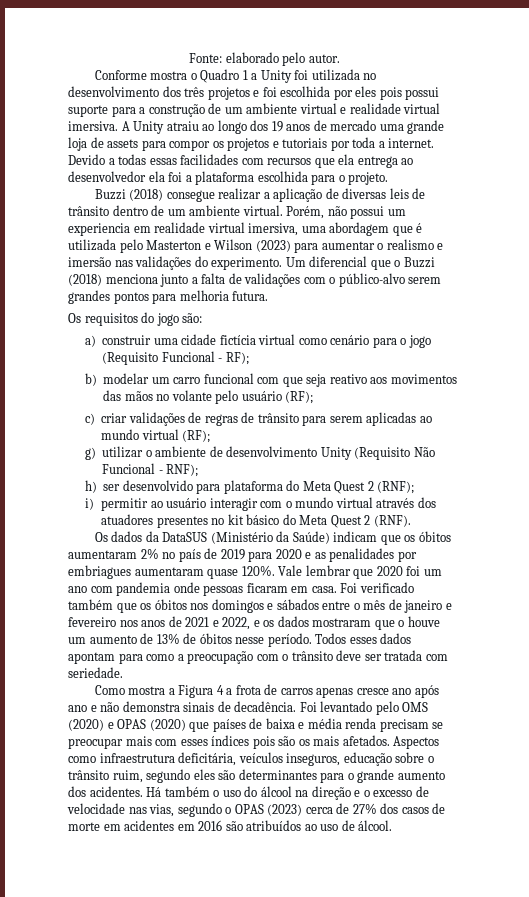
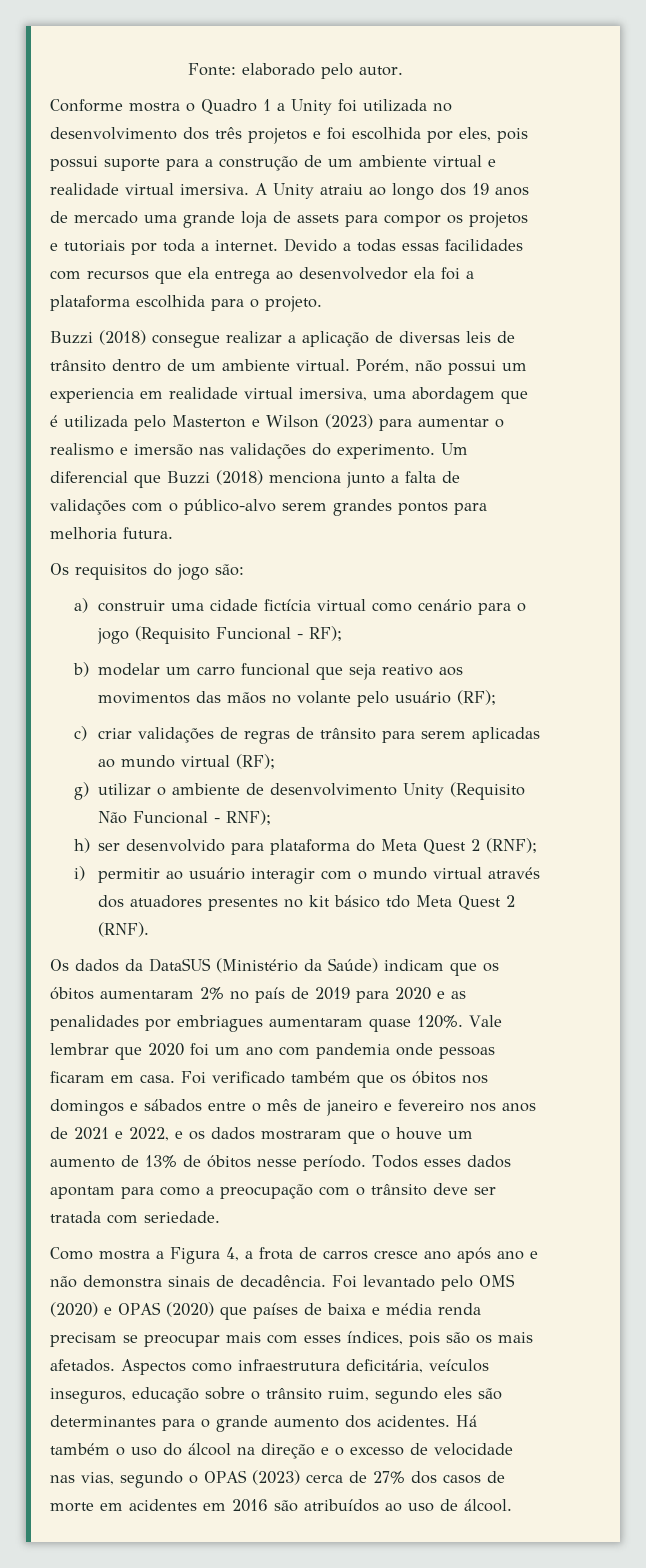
- Conforme mostra o Quadro 1 a Unity foi utilizada no desenvolvimento dos três projetos e foi escolhida por eles pois possui suporte para a construção de um ambiente virtual e realidade virtual imersiva.
+ Conforme mostra o Quadro 1 a Unity foi utilizada no desenvolvimento dos três projetos e foi escolhida por eles, pois possui suporte para a construção de um ambiente virtual e realidade virtual imersiva.
- Um diferencial que o Buzzi (2018) menciona junto a falta de validações com o público-alvo serem grandes pontos para melhoria futura.
+ Um diferencial que Buzzi (2018) menciona junto a falta de validações com o público-alvo serem grandes pontos para melhoria futura.
- b) modelar um carro funcional com que seja reativo aos movimentos das mãos no volante pelo usuário (RF);
+ b) modelar um carro funcional que seja reativo aos movimentos das mãos no volante pelo usuário (RF);
- i) permitir ao usuário interagir com o mundo virtual através dos atuadores presentes no kit básico do Meta Quest 2 (RNF).
+ i) permitir ao usuário interagir com o mundo virtual através dos atuadores presentes no kit básico tdo Meta Quest 2 (RNF).
- Como mostra a Figura 4 a frota de carros apenas cresce ano após ano e não demonstra sinais de decadência.
+ Como mostra a Figura 4, a frota de carros cresce ano após ano e não demonstra sinais de decadência.
- Foi levantado pelo OMS (2020) e OPAS (2020) que países de baixa e média renda precisam se preocupar mais com esses índices pois são os mais afetados.
+ Foi levantado pelo OMS (2020) e OPAS (2020) que países de baixa e média renda precisam se preocupar mais com esses índices, pois são os mais afetados.

